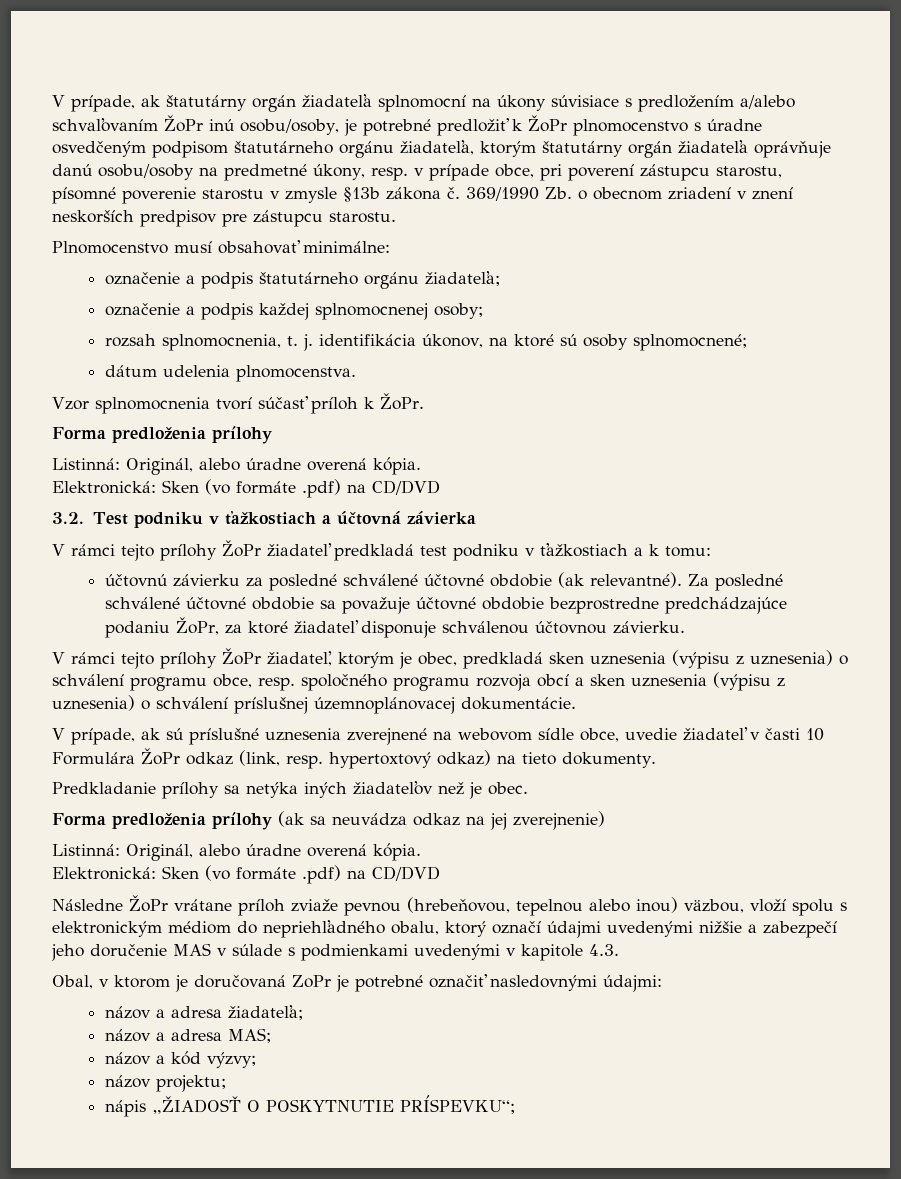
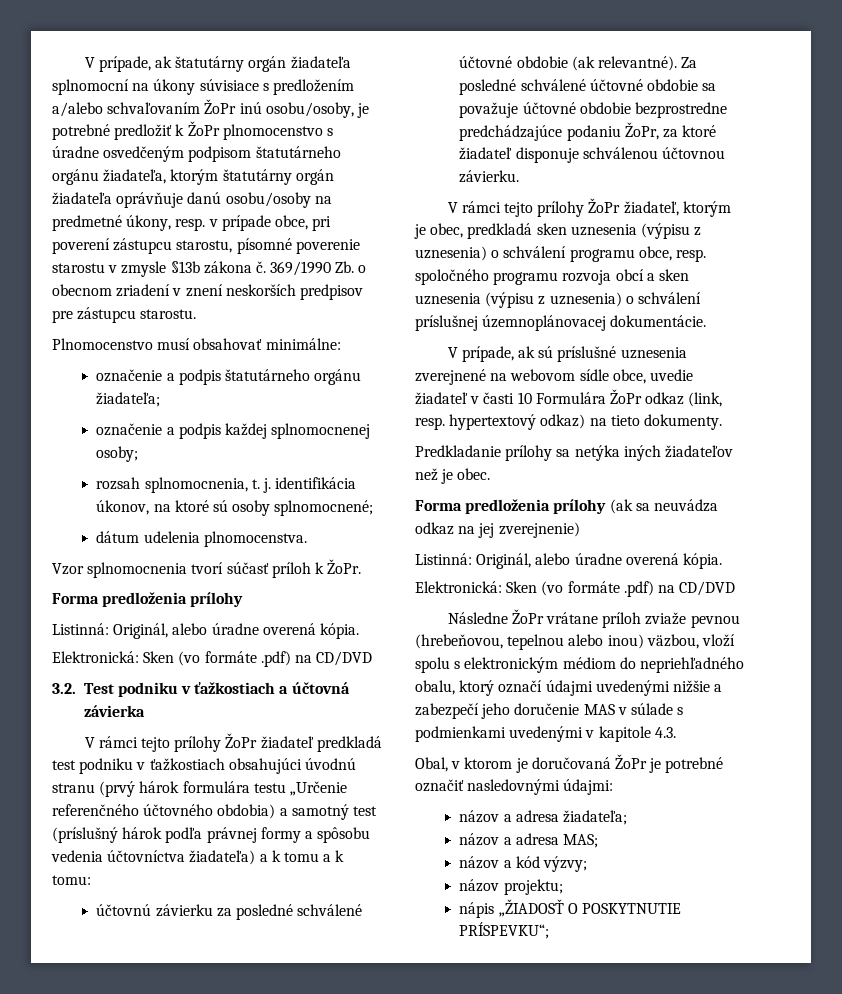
- V rámci tejto prílohy ŽoPr žiadateľ predkladá test podniku v ťažkostiach a k tomu:
+ V rámci tejto prílohy ŽoPr žiadateľ predkladá test podniku v ťažkostiach obsahujúci úvodnú stranu (prvý hárok formulára testu „Určenie referenčného účtovného obdobia) a samotný test (príslušný hárok podľa právnej formy a spôsobu vedenia účtovníctva žiadateľa) a k tomu a k tomu:
- V prípade, ak sú príslušné uznesenia zverejnené na webovom sídle obce, uvedie žiadateľ v časti 10 Formulára ŽoPr odkaz (link, resp. hypertoxtový odkaz) na tieto dokumenty.
+ V prípade, ak sú príslušné uznesenia zverejnené na webovom sídle obce, uvedie žiadateľ v časti 10 Formulára ŽoPr odkaz (link, resp. hypertextový odkaz) na tieto dokumenty.
- Obal, v ktorom je doručovaná ZoPr je potrebné označiť nasledovnými údajmi:
+ Obal, v ktorom je doručovaná ŽoPr je potrebné označiť nasledovnými údajmi:

